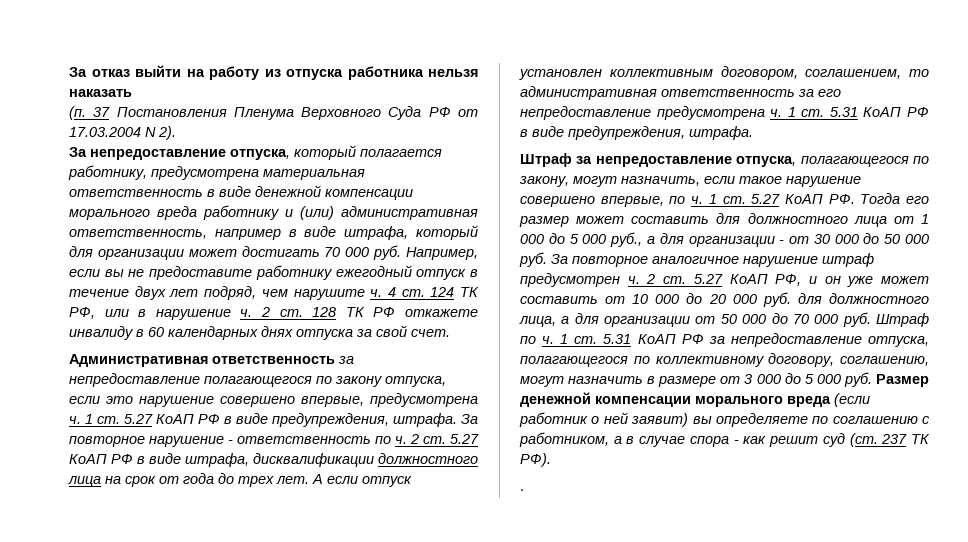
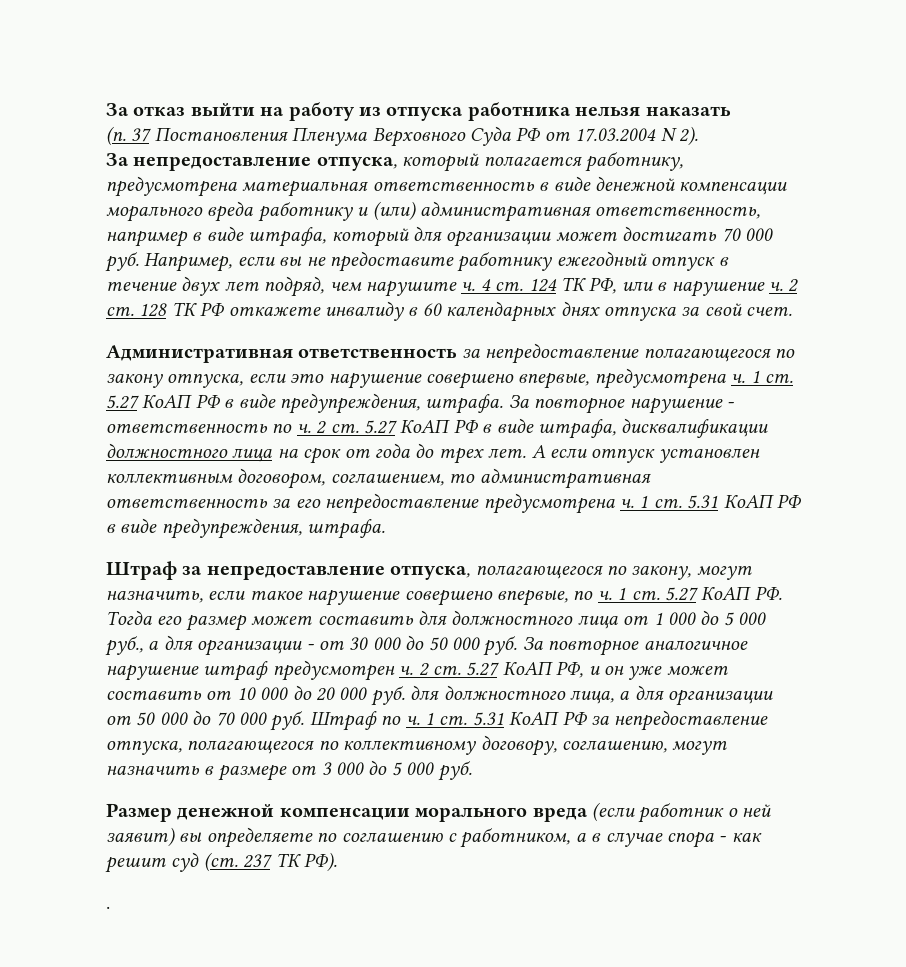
- Штраф за непредоставление отпуска, полагающегося по закону, могут назначить, если такое нарушение совершено впервые, по ч. 1 ст. 5.27 КоАП РФ. Тогда его размер может составить для должностного лица от 1 000 до 5 000 руб., а для организации - от 30 000 до 50 000 руб. За повторное аналогичное нарушение штраф предусмотрен ч. 2 ст. 5.27 КоАП РФ, и он уже может составить от 10 000 до 20 000 руб. для должностного лица, а для организации от 50 000 до 70 000 руб. Штраф по ч. 1 ст. 5.31 КоАП РФ за непредоставление отпуска, полагающегося по коллективному договору, соглашению, могут назначить в размере от 3 000 до 5 000 руб. Размер денежной компенсации морального вреда (если работник о ней заявит) вы определяете по соглашению с работником, а в случае спора - как решит суд (ст. 237 ТК РФ).
+ Штраф за непредоставление отпуска, полагающегося по закону, могут назначить, если такое нарушение совершено впервые, по ч. 1 ст. 5.27 КоАП РФ. Тогда его размер может составить для должностного лица от 1 000 до 5 000 руб., а для организации - от 30 000 до 50 000 руб. За повторное аналогичное нарушение штраф предусмотрен ч. 2 ст. 5.27 КоАП РФ, и он уже может составить от 10 000 до 20 000 руб. для должностного лица, а для организации от 50 000 до 70 000 руб. Штраф по ч. 1 ст. 5.31 КоАП РФ за непредоставление отпуска, полагающегося по коллективному договору, соглашению, могут назначить в размере от 3 000 до 5 000 руб.
+ Размер денежной компенсации морального вреда (если работник о ней заявит) вы определяете по соглашению с работником, а в случае спора - как решит суд (ст. 237 ТК РФ).

